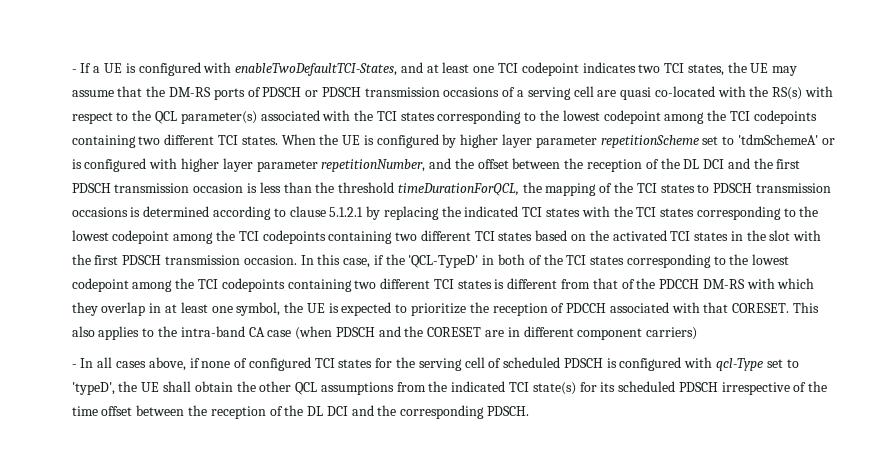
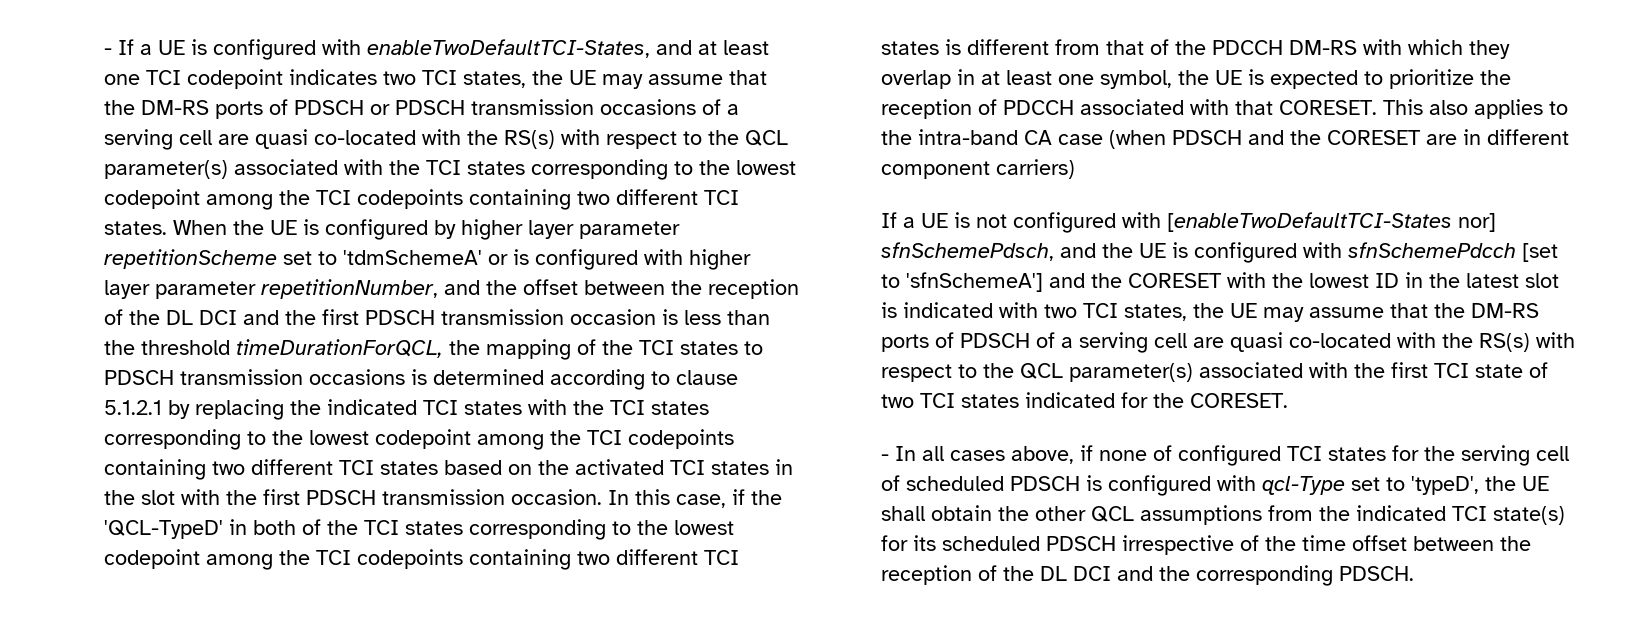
+ If a UE is not configured with [enableTwoDefaultTCI-States nor] sfnSchemePdsch, and the UE is configured with sfnSchemePdcch [set to 'sfnSchemeA'] and the CORESET with the lowest ID in the latest slot is indicated with two TCI states, the UE may assume that the DM-RS ports of PDSCH of a serving cell are quasi co-located with the RS(s) with respect to the QCL parameter(s) associated with the first TCI state of two TCI states indicated for the CORESET.

